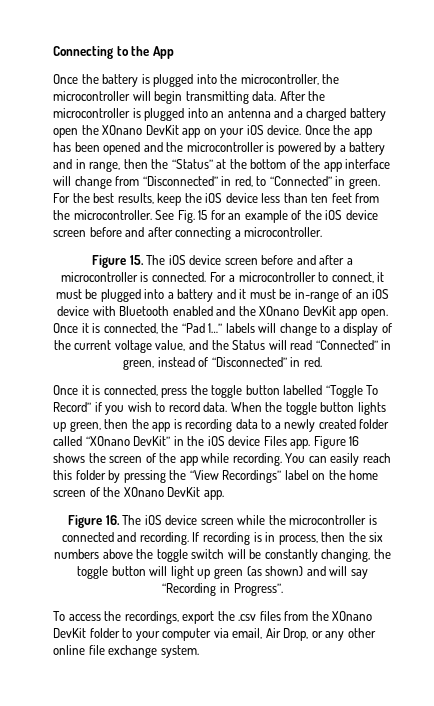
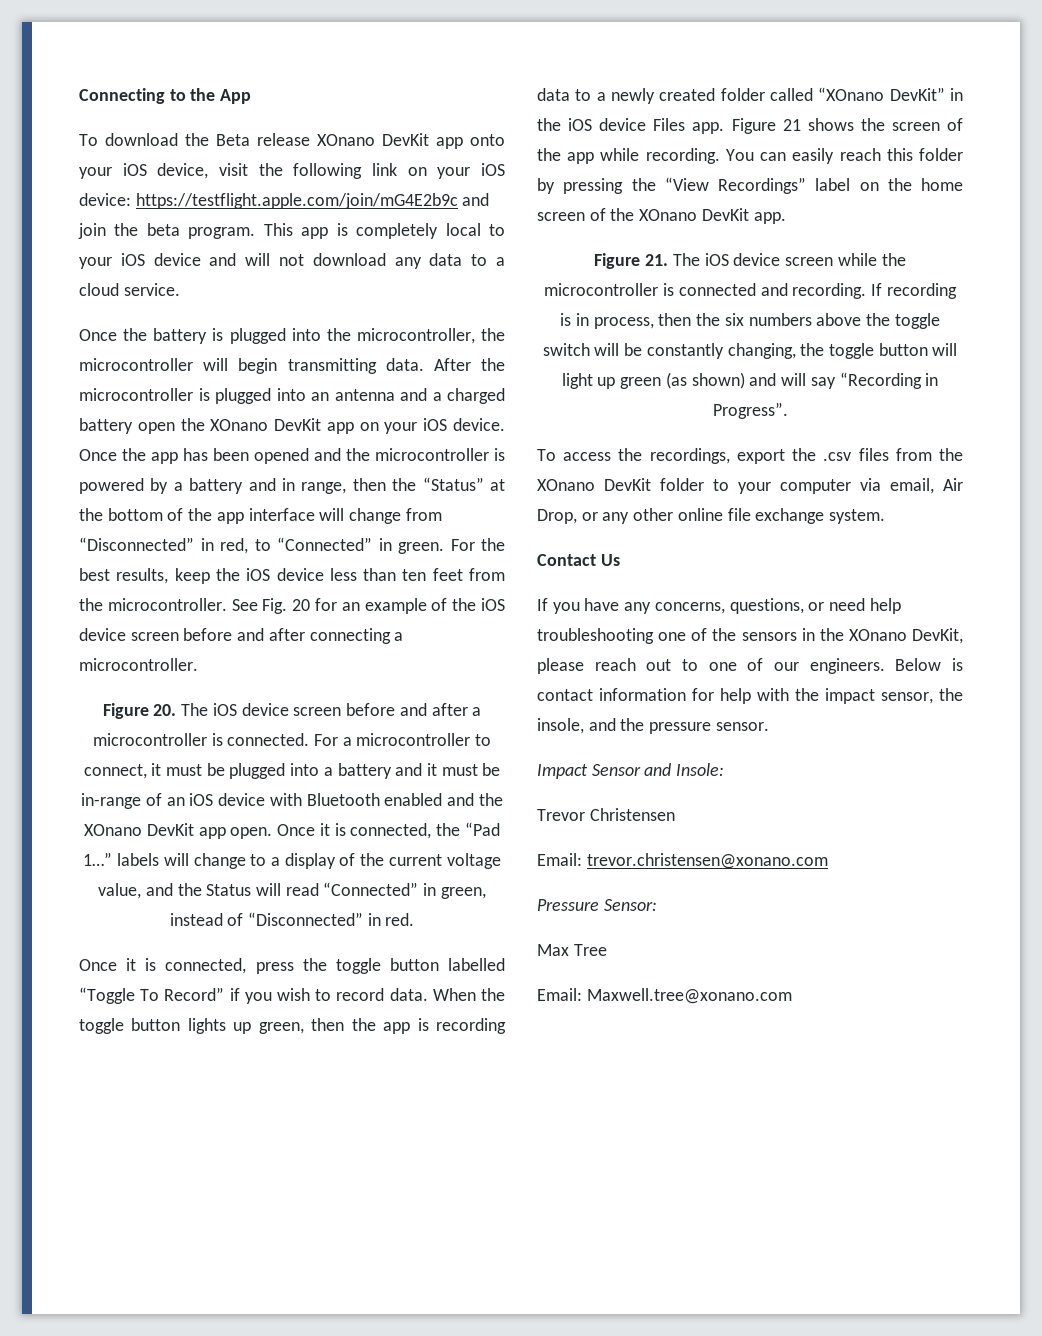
+ To download the Beta release XOnano DevKit app onto your iOS device, visit the following link on your iOS device: https://testflight.apple.com/join/mG4E2b9c and join the beta program. This app is completely local to your iOS device and will not download any data to a cloud service.
- See Fig. 15 for an example of the iOS device screen before and after connecting a microcontroller.
+ See Fig. 20 for an example of the iOS device screen before and after connecting a microcontroller.
- Figure 15. The iOS device screen before and after a microcontroller is connected.
+ Figure 20. The iOS device screen before and after a microcontroller is connected.
- Figure 16 shows the screen of the app while recording.
+ Figure 21 shows the screen of the app while recording.
- Figure 16. The iOS device screen while the microcontroller is connected and recording.
+ Figure 21. The iOS device screen while the microcontroller is connected and recording.
+ Contact Us
+ If you have any concerns, questions, or need help troubleshooting one of the sensors in the XOnano DevKit, please reach out to one of our engineers. Below is contact information for help with the impact sensor, the insole, and the pressure sensor.
+ Impact Sensor and Insole:
+ Trevor Christensen
+ Email: trevor.christensen@xonano.com
+ Pressure Sensor:
+ Max Tree
+ Email: Maxwell.tree@xonano.com

